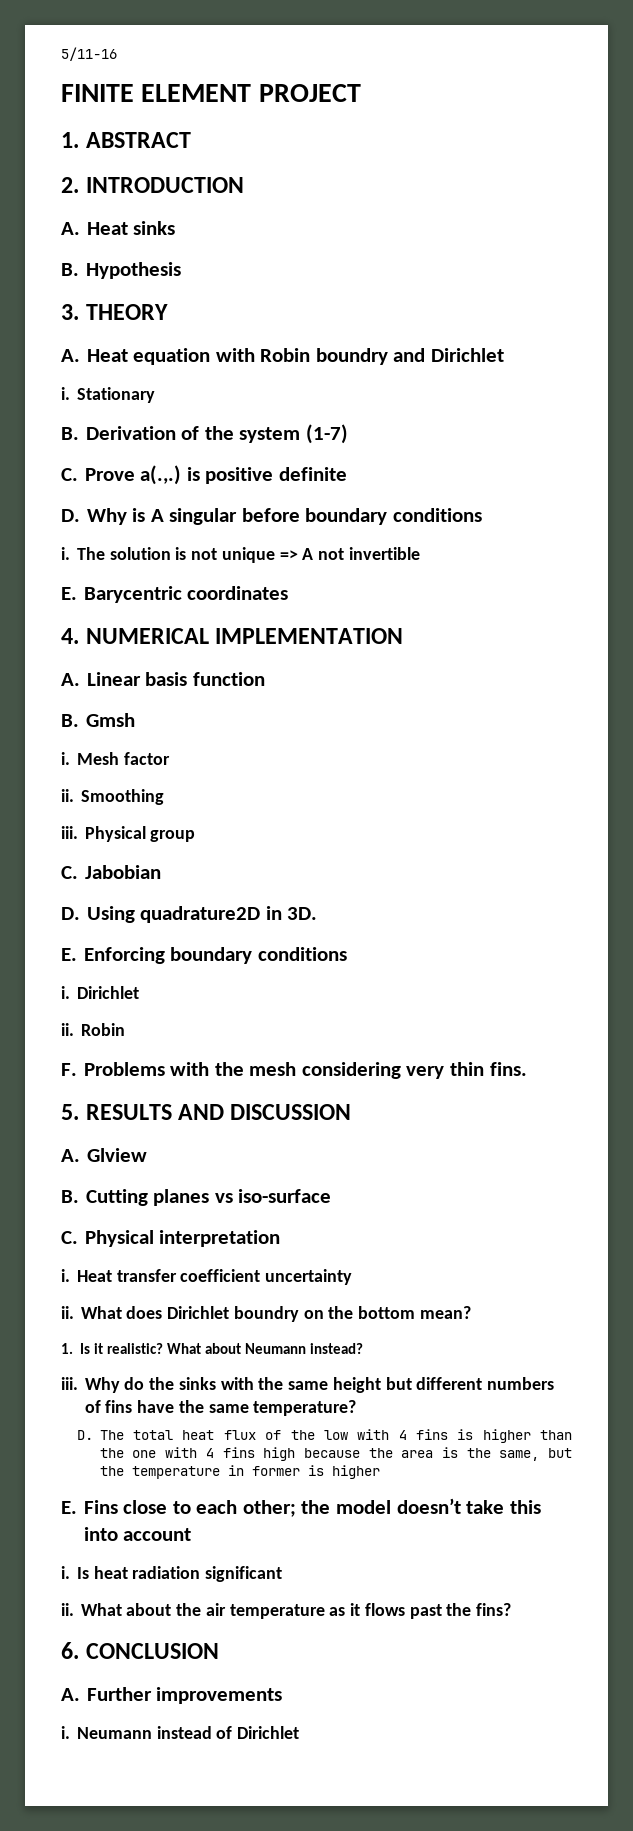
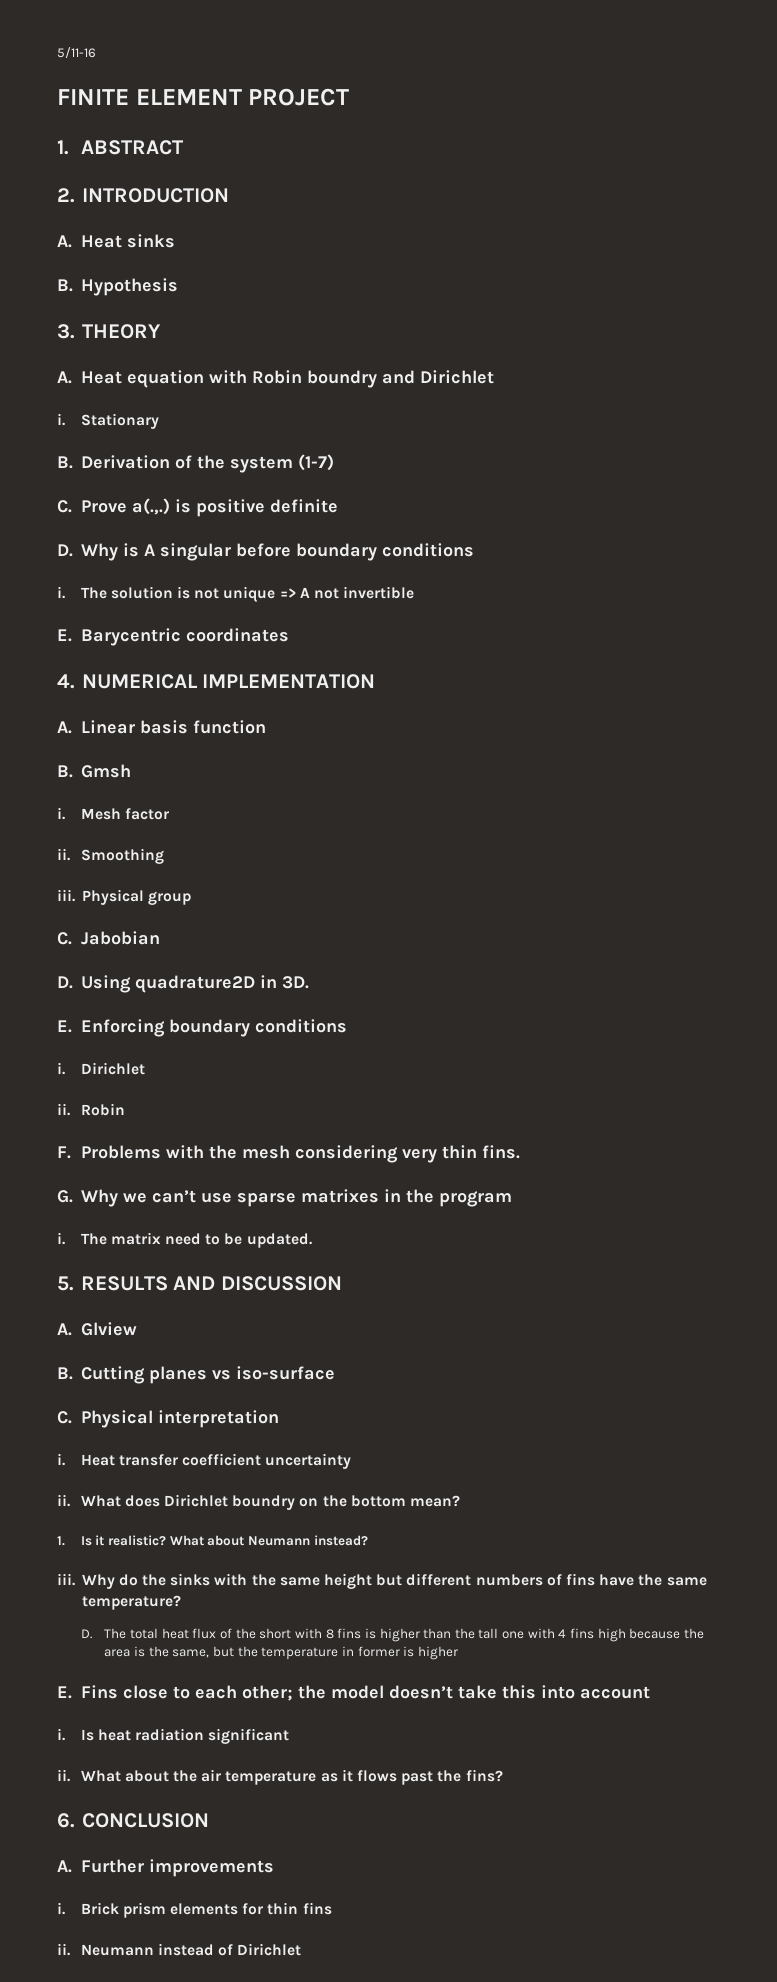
+ G. Why we can’t use sparse matrixes in the program
+ i. The matrix need to be updated.
- D. The total heat flux of the low with 4 fins is higher than the one with 4 fins high because the area is the same, but the temperature in former is higher
+ D. The total heat flux of the short with 8 fins is higher than the tall one with 4 fins high because the area is the same, but the temperature in former is higher
+ Brick prism elements for thin fins
+ ii.

